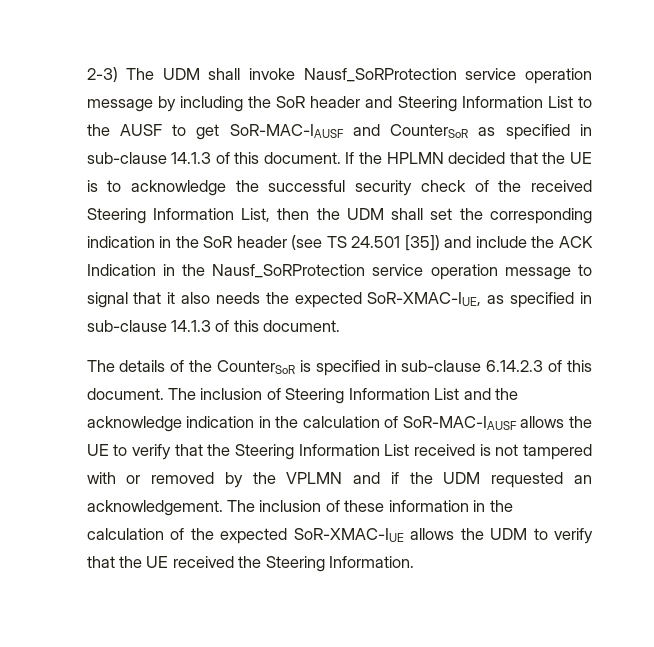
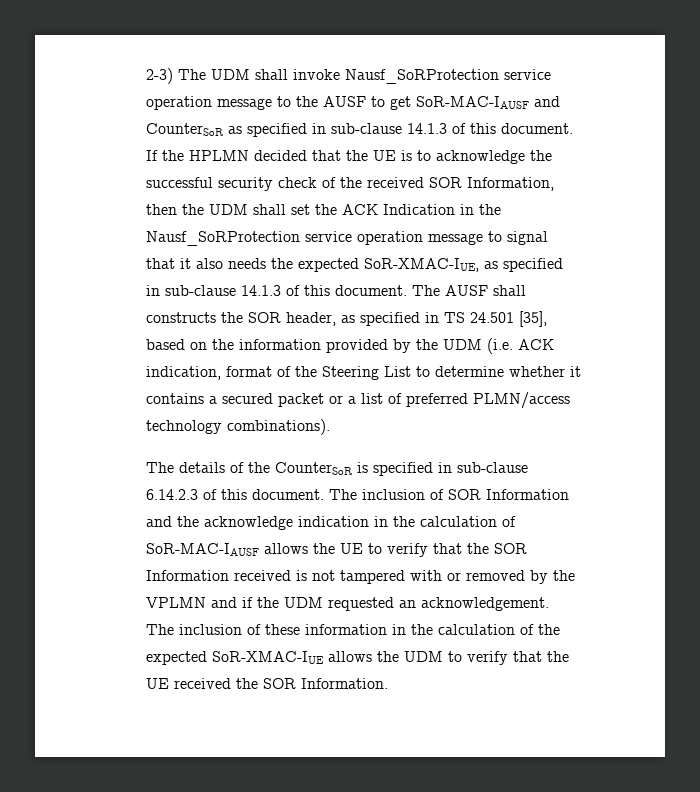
- 2-3) The UDM shall invoke Nausf_SoRProtection service operation message by including the SoR header and Steering Information List to the AUSF to get SoR-MAC-IAUSF and CounterSoR as specified in sub-clause 14.1.3 of this document.
+ 2-3) The UDM shall invoke Nausf_SoRProtection service operation message to the AUSF to get SoR-MAC-IAUSF and CounterSoR as specified in sub-clause 14.1.3 of this document.
- If the HPLMN decided that the UE is to acknowledge the successful security check of the received Steering Information List, then the UDM shall set the corresponding indication in the SoR header (see TS 24.501 [35]) and include the ACK Indication in the Nausf_SoRProtection service operation message to signal that it also needs the expected SoR-XMAC-IUE, as specified in sub-clause 14.1.3 of this document.
+ If the HPLMN decided that the UE is to acknowledge the successful security check of the received SOR Information, then the UDM shall set the ACK Indication in the Nausf_SoRProtection service operation message to signal that it also needs the expected SoR-XMAC-IUE, as specified in sub-clause 14.1.3 of this document. The AUSF shall constructs the SOR header, as specified in TS 24.501 [35], based on the information provided by the UDM (i.e. ACK indication, format of the Steering List to determine whether it contains a secured packet or a list of preferred PLMN/access technology combinations).
- The inclusion of Steering Information List and the acknowledge indication in the calculation of SoR-MAC-IAUSF allows the UE to verify that the Steering Information List received is not tampered with or removed by the VPLMN and if the UDM requested an acknowledgement.
+ The inclusion of SOR Information and the acknowledge indication in the calculation of SoR-MAC-IAUSF allows the UE to verify that the SOR Information received is not tampered with or removed by the VPLMN and if the UDM requested an acknowledgement.
- The inclusion of these information in the calculation of the expected SoR-XMAC-IUE allows the UDM to verify that the UE received the Steering Information.
+ The inclusion of these information in the calculation of the expected SoR-XMAC-IUE allows the UDM to verify that the UE received the SOR Information.

